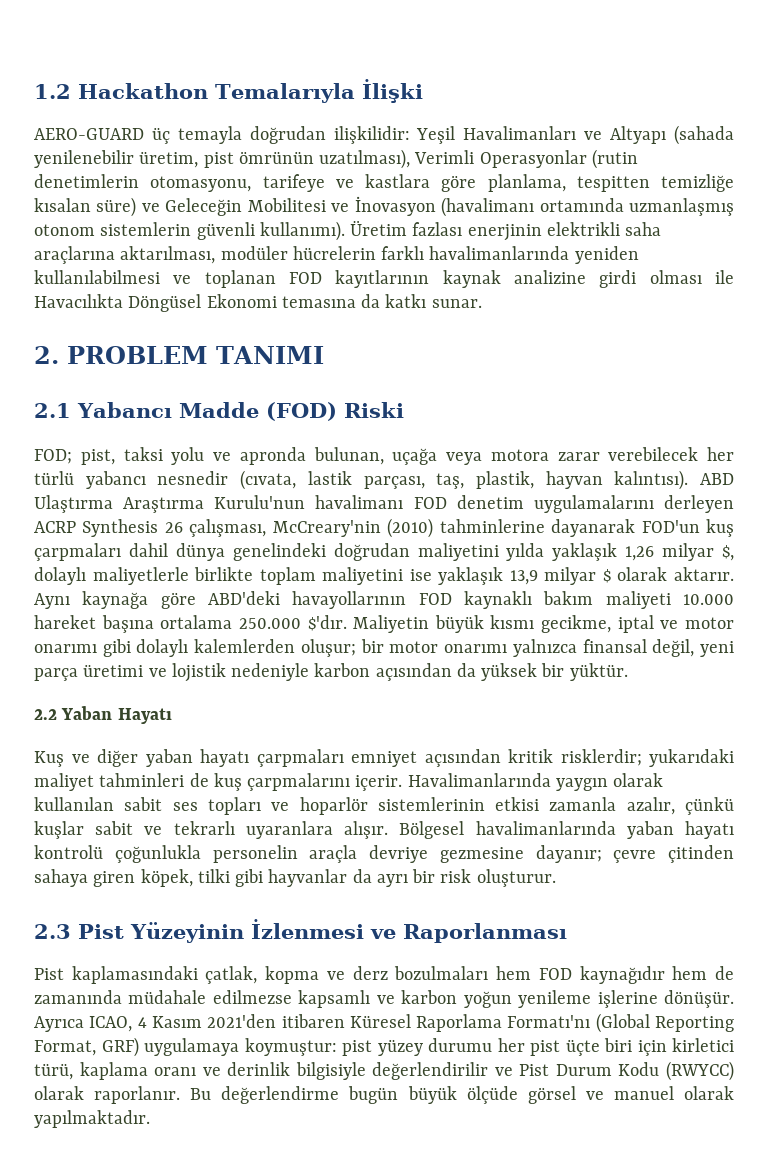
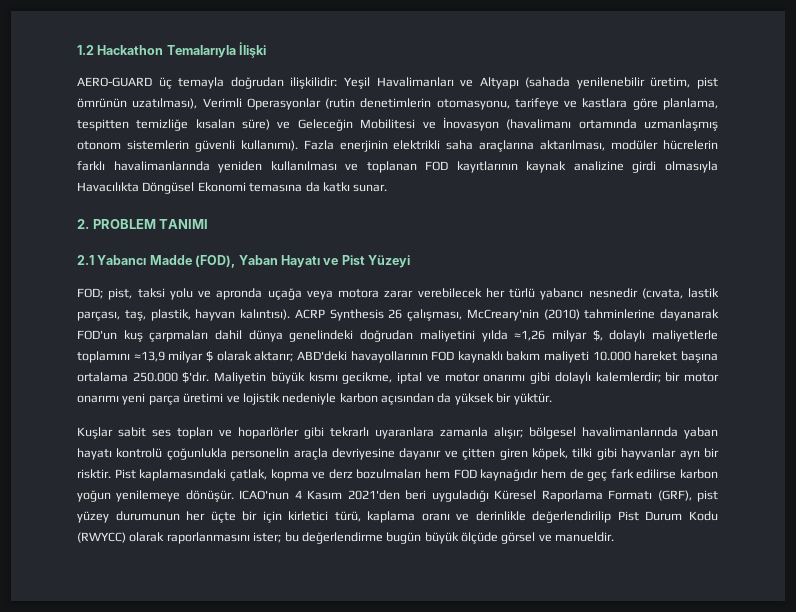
- Üretim fazlası enerjinin elektrikli saha araçlarına aktarılması, modüler hücrelerin farklı havalimanlarında yeniden kullanılabilmesi ve toplanan FOD kayıtlarının kaynak analizine girdi olması ile Havacılıkta Döngüsel Ekonomi temasına da katkı sunar.
+ Fazla enerjinin elektrikli saha araçlarına aktarılması, modüler hücrelerin farklı havalimanlarında yeniden kullanılması ve toplanan FOD kayıtlarının kaynak analizine girdi olmasıyla Havacılıkta Döngüsel Ekonomi temasına da katkı sunar.
- 2.1 Yabancı Madde (FOD) Riski
+ 2.1 Yabancı Madde (FOD), Yaban Hayatı ve Pist Yüzeyi
- FOD; pist, taksi yolu ve apronda bulunan, uçağa veya motora zarar verebilecek her türlü yabancı nesnedir (cıvata, lastik parçası, taş, plastik, hayvan kalıntısı).
+ FOD; pist, taksi yolu ve apronda uçağa veya motora zarar verebilecek her türlü yabancı nesnedir (cıvata, lastik parçası, taş, plastik, hayvan kalıntısı).
- ABD Ulaştırma Araştırma Kurulu'nun havalimanı FOD denetim uygulamalarını derleyen ACRP Synthesis 26 çalışması, McCreary'nin (2010) tahminlerine dayanarak FOD'un kuş çarpmaları dahil dünya genelindeki doğrudan maliyetini yılda yaklaşık 1,26 milyar $, dolaylı maliyetlerle birlikte toplam maliyetini ise yaklaşık 13,9 milyar $ olarak aktarır. Aynı kaynağa göre ABD'deki havayollarının FOD kaynaklı bakım maliyeti 10.000 hareket başına ortalama 250.000 $'dır.
+ ACRP Synthesis 26 çalışması, McCreary'nin (2010) tahminlerine dayanarak FOD'un kuş çarpmaları dahil dünya genelindeki doğrudan maliyetini yılda ≈1,26 milyar $, dolaylı maliyetlerle toplamını ≈13,9 milyar $ olarak aktarır; ABD'deki havayollarının FOD kaynaklı bakım maliyeti 10.000 hareket başına ortalama 250.000 $'dır.
- Maliyetin büyük kısmı gecikme, iptal ve motor onarımı gibi dolaylı kalemlerden oluşur; bir motor onarımı yalnızca finansal değil, yeni parça üretimi ve lojistik nedeniyle karbon açısından da yüksek bir yüktür.
+ Maliyetin büyük kısmı gecikme, iptal ve motor onarımı gibi dolaylı kalemlerdir; bir motor onarımı yeni parça üretimi ve lojistik nedeniyle karbon açısından da yüksek bir yüktür.
- 2.2 Yaban Hayatı
- Kuş ve diğer yaban hayatı çarpmaları emniyet açısından kritik risklerdir; yukarıdaki maliyet tahminleri de kuş çarpmalarını içerir. Havalimanlarında yaygın olarak kullanılan sabit ses topları ve hoparlör sistemlerinin etkisi zamanla azalır, çünkü kuşlar sabit ve tekrarlı uyaranlara alışır. Bölgesel havalimanlarında yaban hayatı kontrolü çoğunlukla personelin araçla devriye gezmesine dayanır; çevre çitinden sahaya giren köpek, tilki gibi hayvanlar da ayrı bir risk oluşturur.
- 2.3 Pist Yüzeyinin İzlenmesi ve Raporlanması
- Pist kaplamasındaki çatlak, kopma ve derz bozulmaları hem FOD kaynağıdır hem de zamanında müdahale edilmezse kapsamlı ve karbon yoğun yenileme işlerine dönüşür. Ayrıca ICAO, 4 Kasım 2021'den itibaren Küresel Raporlama Formatı'nı (Global Reporting Format, GRF) uygulamaya koymuştur: pist yüzey durumu her pist üçte biri için kirletici türü, kaplama oranı ve derinlik bilgisiyle değerlendirilir ve Pist Durum Kodu (RWYCC) olarak raporlanır. Bu değerlendirme bugün büyük ölçüde görsel ve manuel olarak yapılmaktadır.
+ Kuşlar sabit ses topları ve hoparlörler gibi tekrarlı uyaranlara zamanla alışır; bölgesel havalimanlarında yaban hayatı kontrolü çoğunlukla personelin araçla devriyesine dayanır ve çitten giren köpek, tilki gibi hayvanlar ayrı bir risktir. Pist kaplamasındaki çatlak, kopma ve derz bozulmaları hem FOD kaynağıdır hem de geç fark edilirse karbon yoğun yenilemeye dönüşür. ICAO'nun 4 Kasım 2021'den beri uyguladığı Küresel Raporlama Formatı (GRF), pist yüzey durumunun her üçte bir için kirletici türü, kaplama oranı ve derinlikle değerlendirilip Pist Durum Kodu (RWYCC) olarak raporlanmasını ister; bu değerlendirme bugün büyük ölçüde görsel ve manueldir.

